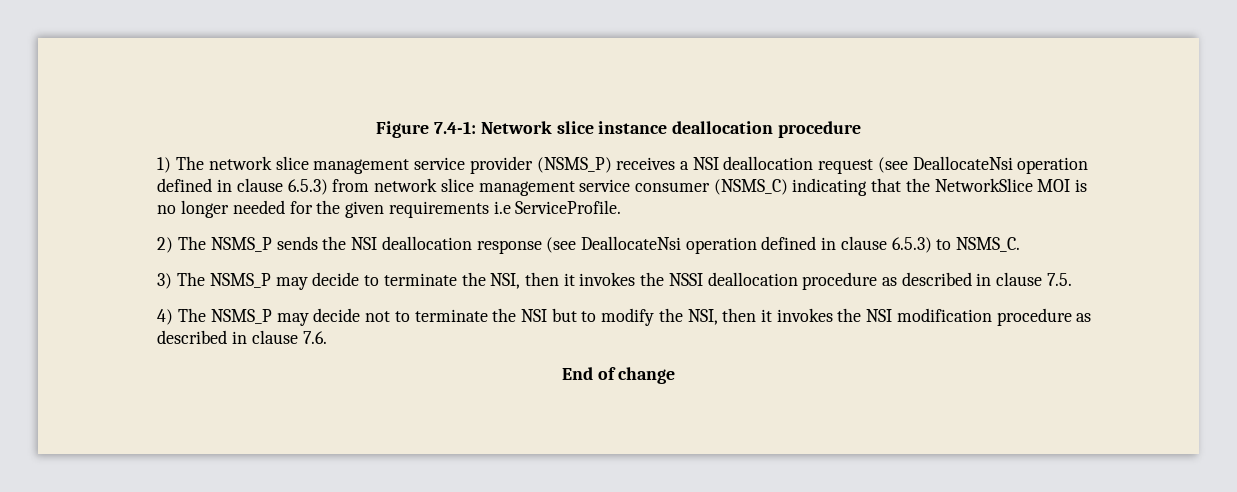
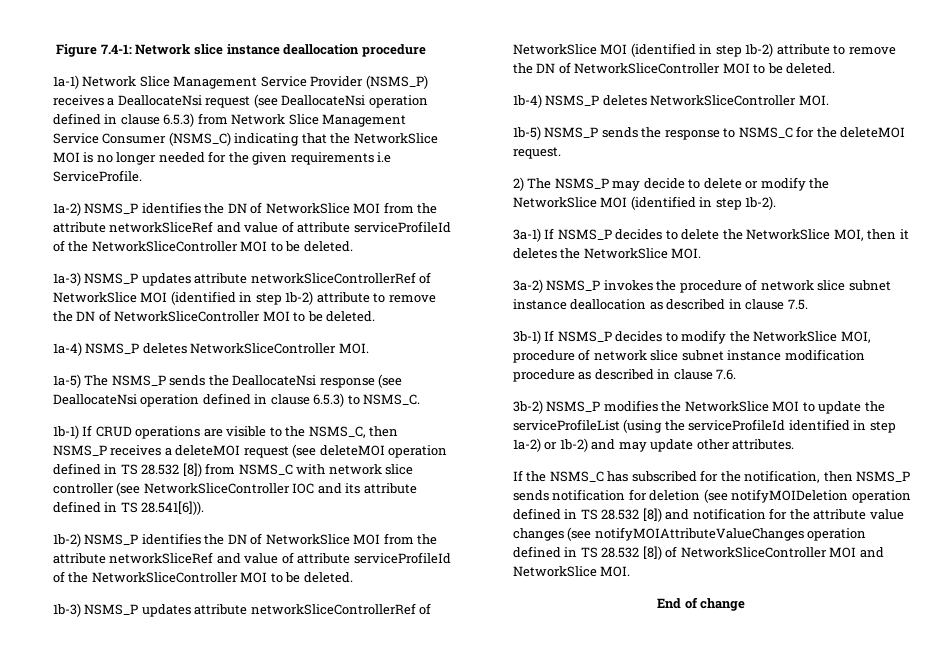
- 1) The network slice management service provider (NSMS_P) receives a NSI deallocation request (see DeallocateNsi operation defined in clause 6.5.3) from network slice management service consumer (NSMS_C) indicating that the NetworkSlice MOI is no longer needed for the given requirements i.e ServiceProfile.
+ 1a-1) Network Slice Management Service Provider (NSMS_P) receives a DeallocateNsi request (see DeallocateNsi operation defined in clause 6.5.3) from Network Slice Management Service Consumer (NSMS_C) indicating that the NetworkSlice MOI is no longer needed for the given requirements i.e ServiceProfile.
- 2) The NSMS_P sends the NSI deallocation response (see DeallocateNsi operation defined in clause 6.5.3) to NSMS_C.
+ 1a-2) NSMS_P identifies the DN of NetworkSlice MOI from the attribute networkSliceRef and value of attribute serviceProfileId of the NetworkSliceController MOI to be deleted.
+ 1a-3) NSMS_P updates attribute networkSliceControllerRef of NetworkSlice MOI (identified in step 1b-2) attribute to remove the DN of NetworkSliceController MOI to be deleted.
+ 1a-4) NSMS_P deletes NetworkSliceController MOI.
+ 1a-5) The NSMS_P sends the DeallocateNsi response (see DeallocateNsi operation defined in clause 6.5.3) to NSMS_C.
- 3) The NSMS_P may decide to terminate the NSI, then it invokes the NSSI deallocation procedure as described in clause 7.5.
+ 1b-1) If CRUD operations are visible to the NSMS_C, then NSMS_P receives a deleteMOI request (see deleteMOI operation defined in TS 28.532 [8]) from NSMS_C with network slice controller (see NetworkSliceController IOC and its attribute defined in TS 28.541[6])).
+ 1b-2) NSMS_P identifies the DN of NetworkSlice MOI from the attribute networkSliceRef and value of attribute serviceProfileId of the NetworkSliceController MOI to be deleted.
+ 1b-3) NSMS_P updates attribute networkSliceControllerRef of NetworkSlice MOI (identified in step 1b-2) attribute to remove the DN of NetworkSliceController MOI to be deleted.
+ 1b-4) NSMS_P deletes NetworkSliceController MOI.
+ 1b-5) NSMS_P sends the response to NSMS_C for the deleteMOI request.
+ 2) The NSMS_P may decide to delete or modify the NetworkSlice MOI (identified in step 1b-2).
+ 3a-1) If NSMS_P decides to delete the NetworkSlice MOI, then it deletes the NetworkSlice MOI.
+ 3a-2) NSMS_P invokes the procedure of network slice subnet instance deallocation as described in clause 7.5.
- 4) The NSMS_P may decide not to terminate the NSI but to modify the NSI, then it invokes the NSI modification procedure as described in clause 7.6.
+ 3b-1) If NSMS_P decides to modify the NetworkSlice MOI, procedure of network slice subnet instance modification procedure as described in clause 7.6.
+ 3b-2) NSMS_P modifies the NetworkSlice MOI to update the serviceProfileList (using the serviceProfileId identified in step 1a-2) or 1b-2) and may update other attributes.
+ If the NSMS_C has subscribed for the notification, then NSMS_P sends notification for deletion (see notifyMOIDeletion operation defined in TS 28.532 [8]) and notification for the attribute value changes (see notifyMOIAttributeValueChanges operation defined in TS 28.532 [8]) of NetworkSliceController MOI and NetworkSlice MOI.

